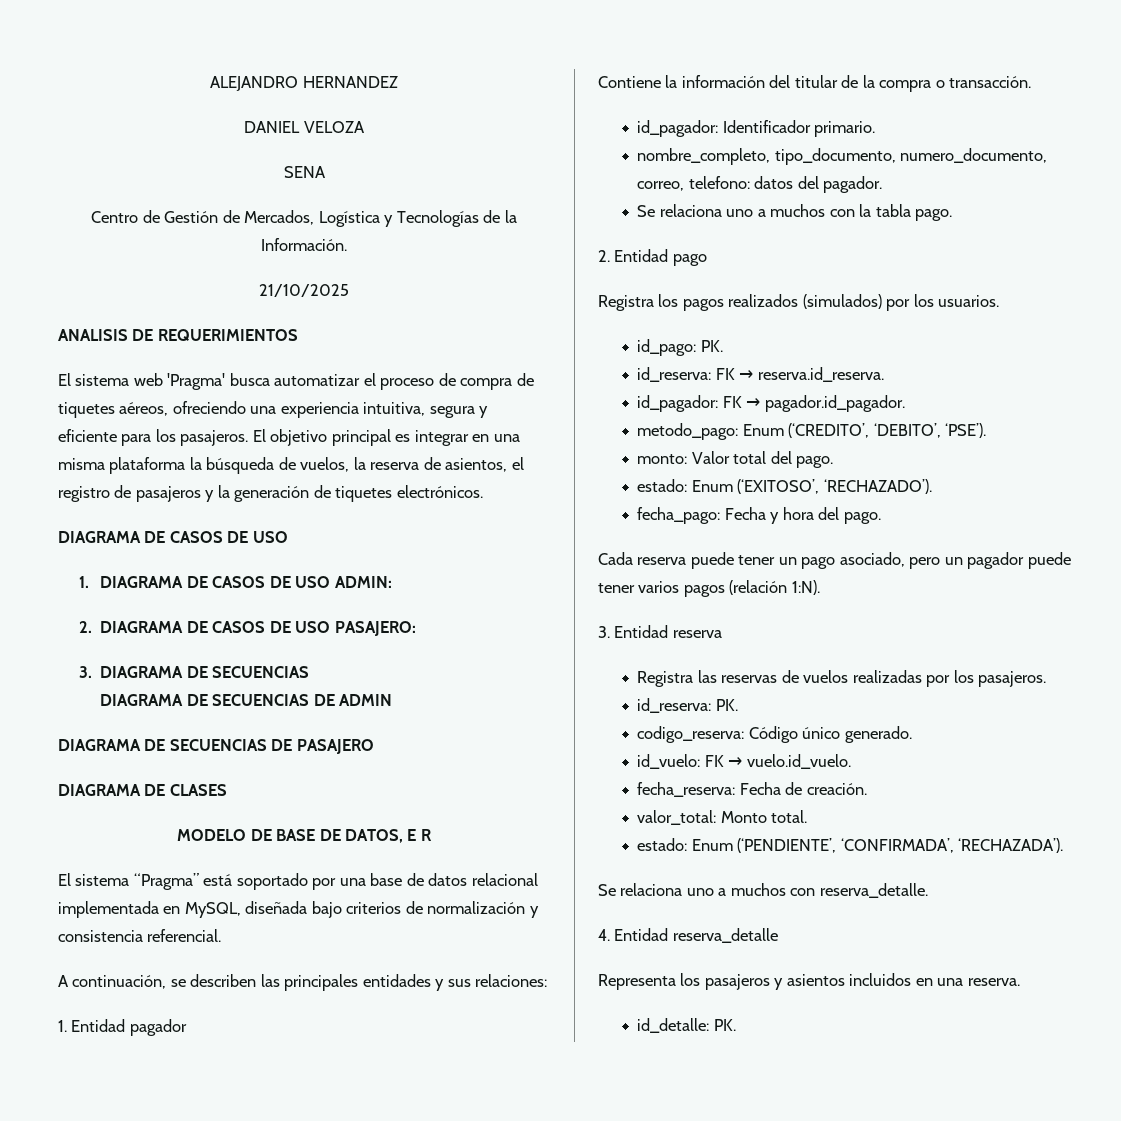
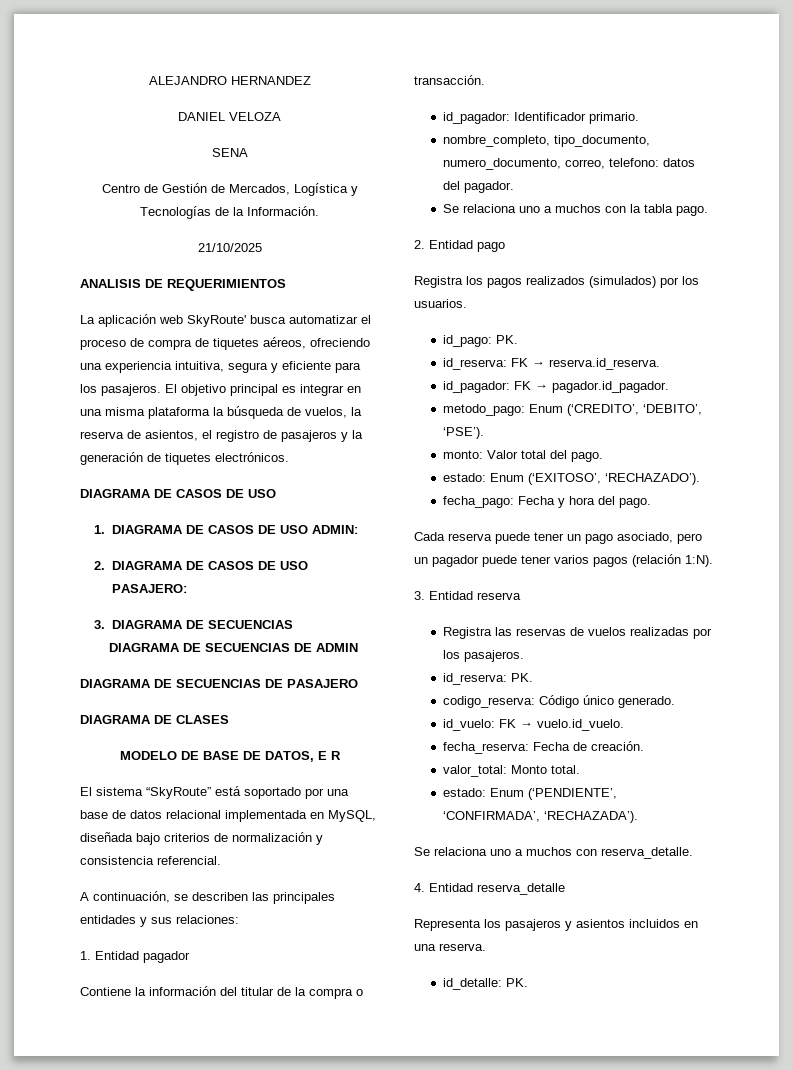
- El sistema web 'Pragma' busca automatizar el proceso de compra de tiquetes aéreos, ofreciendo una experiencia intuitiva, segura y eficiente para los pasajeros.
+ La aplicación web SkyRoute' busca automatizar el proceso de compra de tiquetes aéreos, ofreciendo una experiencia intuitiva, segura y eficiente para los pasajeros.
- El sistema “Pragma” está soportado por una base de datos relacional implementada en MySQL, diseñada bajo criterios de normalización y consistencia referencial.
+ El sistema “SkyRoute” está soportado por una base de datos relacional implementada en MySQL, diseñada bajo criterios de normalización y consistencia referencial.

